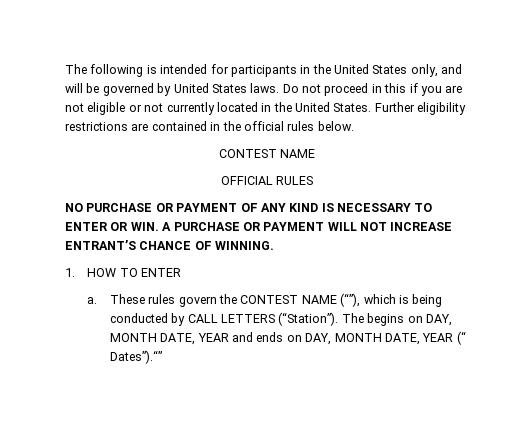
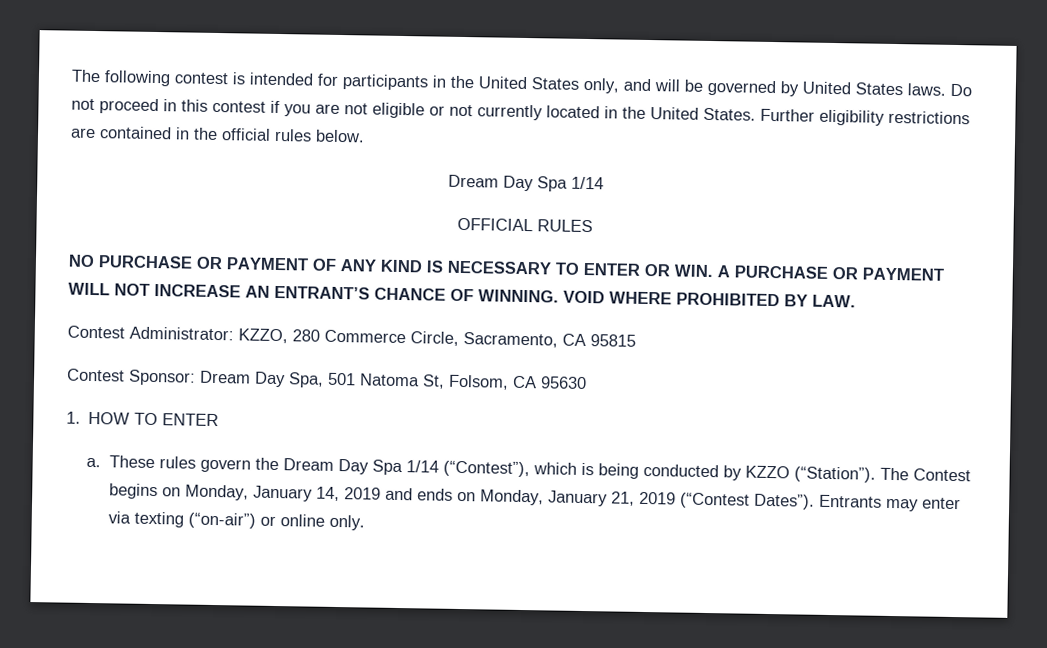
- The following is intended for participants in the United States only, and will be governed by United States laws.
+ The following contest is intended for participants in the United States only, and will be governed by United States laws.
- Do not proceed in this if you are not eligible or not currently located in the United States.
+ Do not proceed in this contest if you are not eligible or not currently located in the United States.
  Further eligibility restrictions are contained in the official rules below.
- CONTEST NAME
+ Dream Day Spa 1/14
- NO PURCHASE OR PAYMENT OF ANY KIND IS NECESSARY TO ENTER OR WIN. A PURCHASE OR PAYMENT WILL NOT INCREASE ENTRANT’S CHANCE OF WINNING.
+ NO PURCHASE OR PAYMENT OF ANY KIND IS NECESSARY TO ENTER OR WIN. A PURCHASE OR PAYMENT WILL NOT INCREASE AN ENTRANT’S CHANCE OF WINNING. VOID WHERE PROHIBITED BY LAW.
+ Contest Administrator: KZZO, 280 Commerce Circle, Sacramento, CA 95815
+ Contest Sponsor: Dream Day Spa, 501 Natoma St, Folsom, CA 95630
- These rules govern the CONTEST NAME (“”), which is being conducted by CALL LETTERS (“Station”).
+ These rules govern the Dream Day Spa 1/14 (“Contest”), which is being conducted by KZZO (“Station”).
- The begins on DAY, MONTH DATE, YEAR and ends on DAY, MONTH DATE, YEAR (“ Dates”).“”
+ The Contest begins on Monday, January 14, 2019 and ends on Monday, January 21, 2019 (“Contest Dates”). Entrants may enter via texting (“on-air”) or online only.

